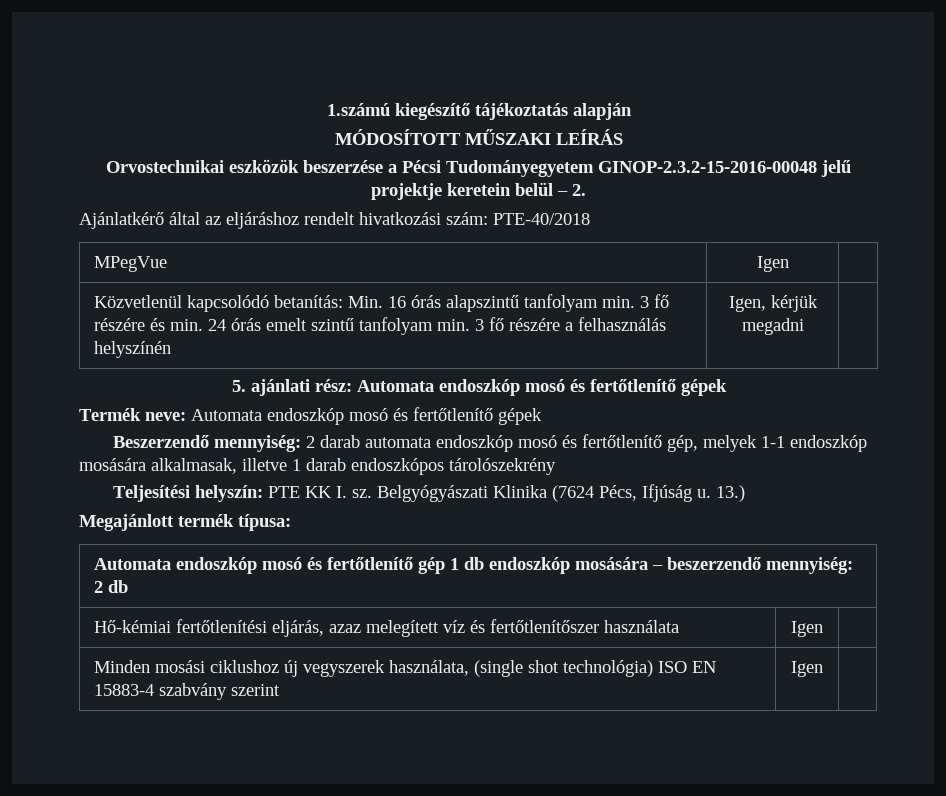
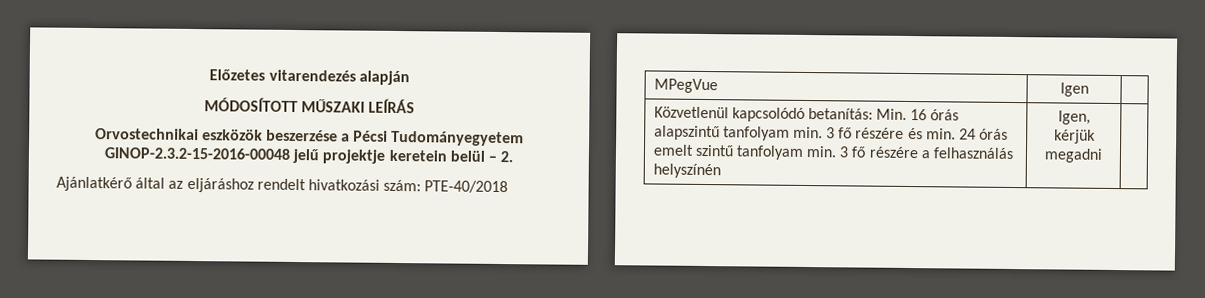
- 1.számú kiegészítő tájékoztatás alapján
+ Előzetes vitarendezés alapján
- 5. ajánlati rész: Automata endoszkóp mosó és fertőtlenítő gépek
- Termék neve: Automata endoszkóp mosó és fertőtlenítő gépek
- Beszerzendő mennyiség: 2 darab automata endoszkóp mosó és fertőtlenítő gép, melyek 1-1 endoszkóp mosására alkalmasak, illetve 1 darab endoszkópos tárolószekrény
- Teljesítési helyszín: PTE KK I. sz. Belgyógyászati Klinika (7624 Pécs, Ifjúság u. 13.)
- Megajánlott termék típusa:
- Automata endoszkóp mosó és fertőtlenítő gép 1 db endoszkóp mosására – beszerzendő mennyiség: 2 db
- Hő-kémiai fertőtlenítési eljárás, azaz melegített víz és fertőtlenítőszer használata | Igen |
- Minden mosási ciklushoz új vegyszerek használata, (single shot technológia) ISO EN 15883-4 szabvány szerint | Igen |

